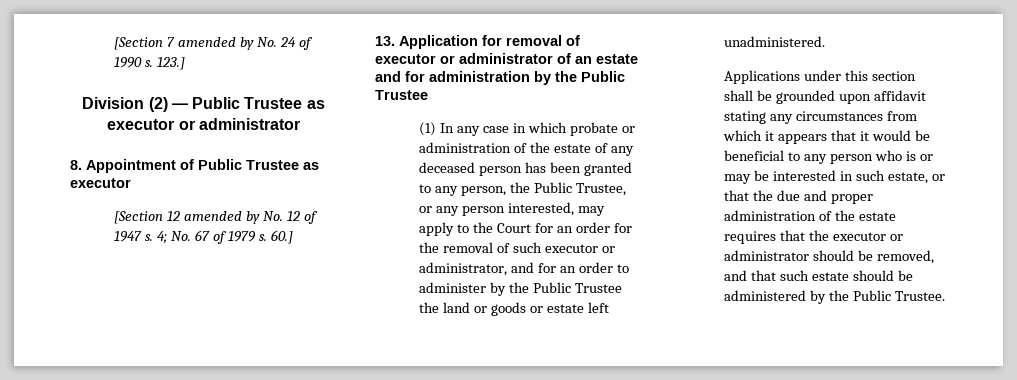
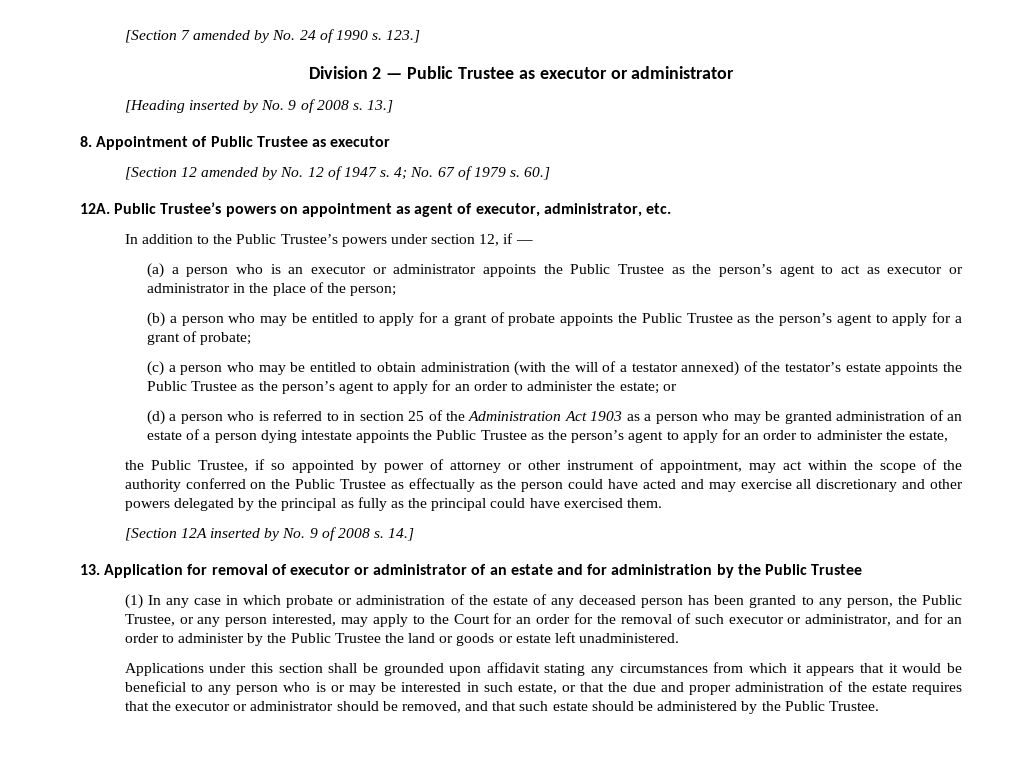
- Division (2) — Public Trustee as executor or administrator
+ Division 2 — Public Trustee as executor or administrator
+ [Heading inserted by No. 9 of 2008 s. 13.]
+ 12A. Public Trustee’s powers on appointment as agent of executor, administrator, etc.
+ In addition to the Public Trustee’s powers under section 12, if —
+ (a) a person who is an executor or administrator appoints the Public Trustee as the person’s agent to act as executor or administrator in the place of the person;
+ (b) a person who may be entitled to apply for a grant of probate appoints the Public Trustee as the person’s agent to apply for a grant of probate;
+ (c) a person who may be entitled to obtain administration (with the will of a testator annexed) of the testator’s estate appoints the Public Trustee as the person’s agent to apply for an order to administer the estate; or
+ (d) a person who is referred to in section 25 of the Administration Act 1903 as a person who may be granted administration of an estate of a person dying intestate appoints the Public Trustee as the person’s agent to apply for an order to administer the estate,
+ the Public Trustee, if so appointed by power of attorney or other instrument of appointment, may act within the scope of the authority conferred on the Public Trustee as effectually as the person could have acted and may exercise all discretionary and other powers delegated by the principal as fully as the principal could have exercised them.
+ [Section 12A inserted by No. 9 of 2008 s. 14.]

